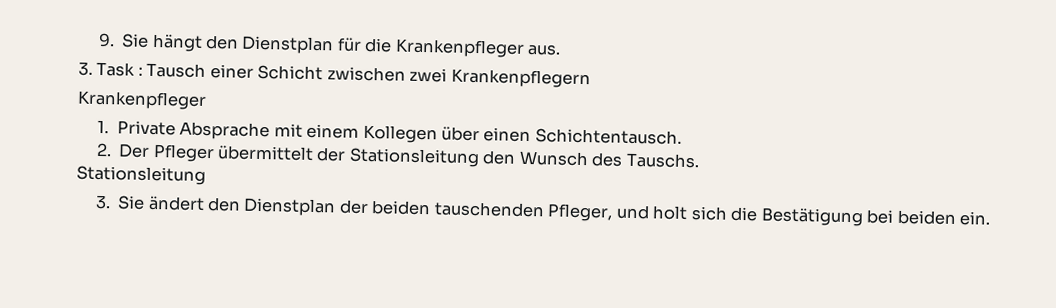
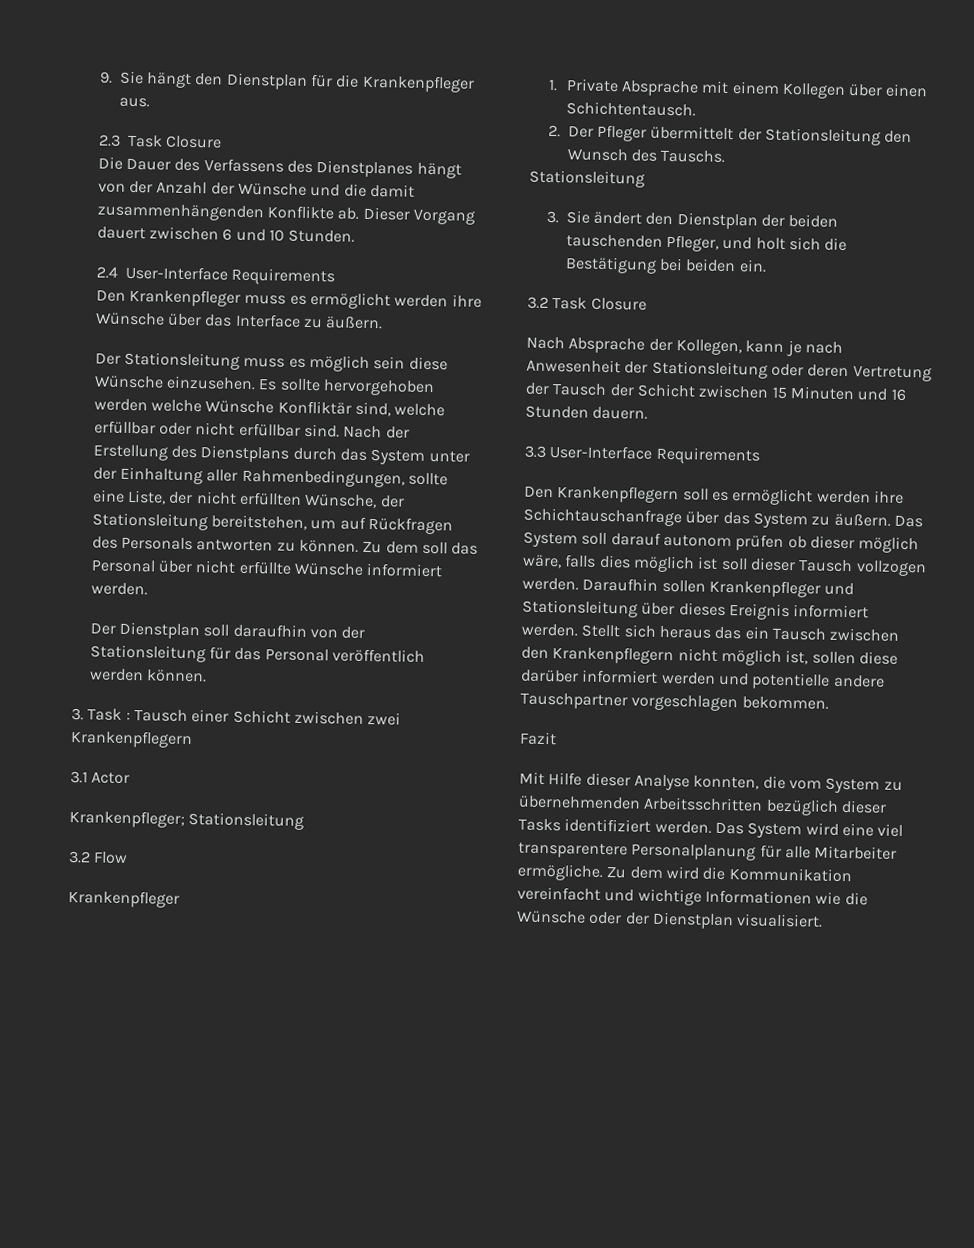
+ 2.3 Task Closure
+ Die Dauer des Verfassens des Dienstplanes hängt von der Anzahl der Wünsche und die damit zusammenhängenden Konflikte ab. Dieser Vorgang dauert zwischen 6 und 10 Stunden.
+ 2.4 User-Interface Requirements
+ Den Krankenpfleger muss es ermöglicht werden ihre Wünsche über das Interface zu äußern.
+ Der Stationsleitung muss es möglich sein diese Wünsche einzusehen. Es sollte hervorgehoben werden welche Wünsche Konfliktär sind, welche erfüllbar oder nicht erfüllbar sind. Nach der Erstellung des Dienstplans durch das System unter der Einhaltung aller Rahmenbedingungen, sollte eine Liste, der nicht erfüllten Wünsche, der Stationsleitung bereitstehen, um auf Rückfragen des Personals antworten zu können. Zu dem soll das Personal über nicht erfüllte Wünsche informiert werden.
+ Der Dienstplan soll daraufhin von der Stationsleitung für das Personal veröffentlich werden können.
+ 3.1 Actor
+ Krankenpfleger; Stationsleitung
+ 3.2 Flow
+ 3.2 Task Closure
+ Nach Absprache der Kollegen, kann je nach Anwesenheit der Stationsleitung oder deren Vertretung der Tausch der Schicht zwischen 15 Minuten und 16 Stunden dauern.
+ 3.3 User-Interface Requirements
+ Den Krankenpflegern soll es ermöglicht werden ihre Schichtauschanfrage über das System zu äußern. Das System soll darauf autonom prüfen ob dieser möglich wäre, falls dies möglich ist soll dieser Tausch vollzogen werden. Daraufhin sollen Krankenpfleger und Stationsleitung über dieses Ereignis informiert werden. Stellt sich heraus das ein Tausch zwischen den Krankenpflegern nicht möglich ist, sollen diese darüber informiert werden und potentielle andere Tauschpartner vorgeschlagen bekommen.
+ Fazit
+ Mit Hilfe dieser Analyse konnten, die vom System zu übernehmenden Arbeitsschritten bezüglich dieser Tasks identifiziert werden. Das System wird eine viel transparentere Personalplanung für alle Mitarbeiter ermögliche. Zu dem wird die Kommunikation vereinfacht und wichtige Informationen wie die Wünsche oder der Dienstplan visualisiert.

